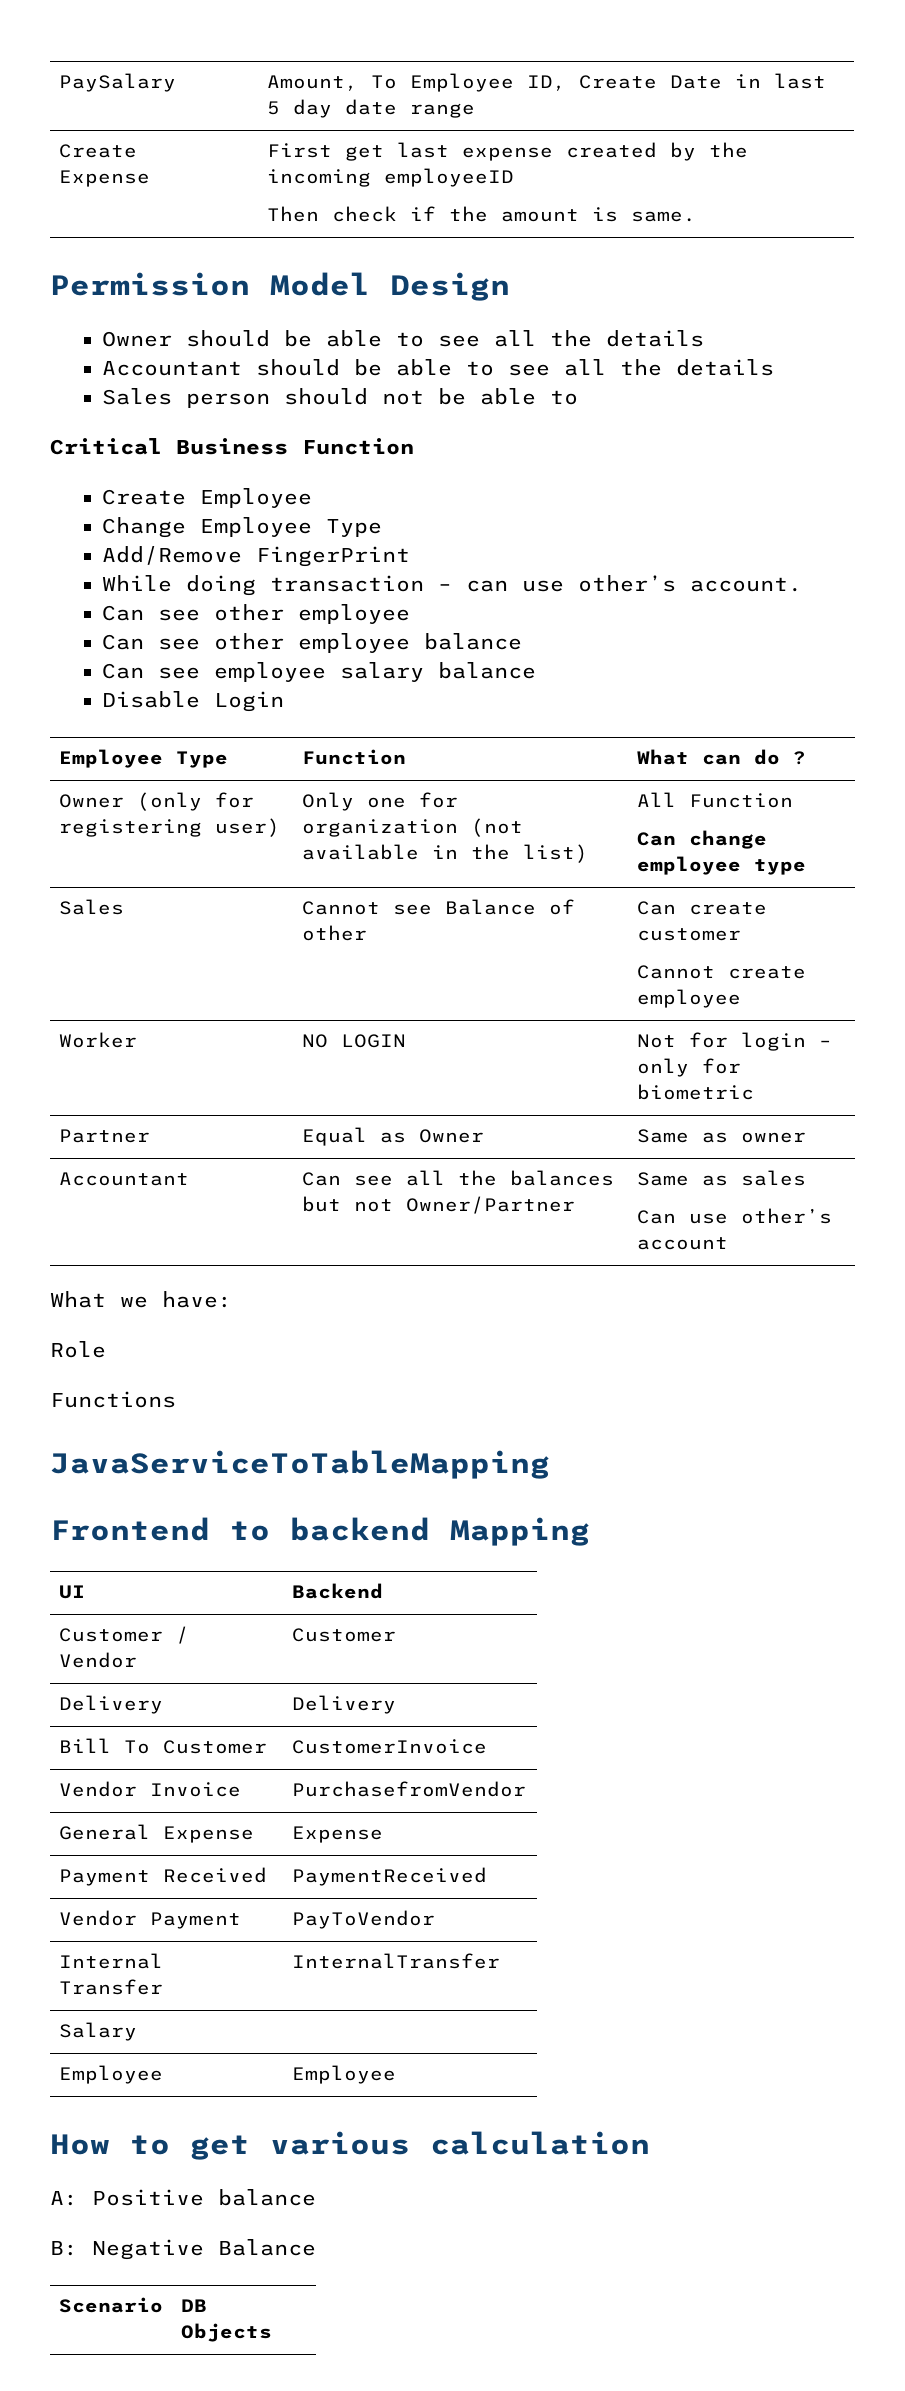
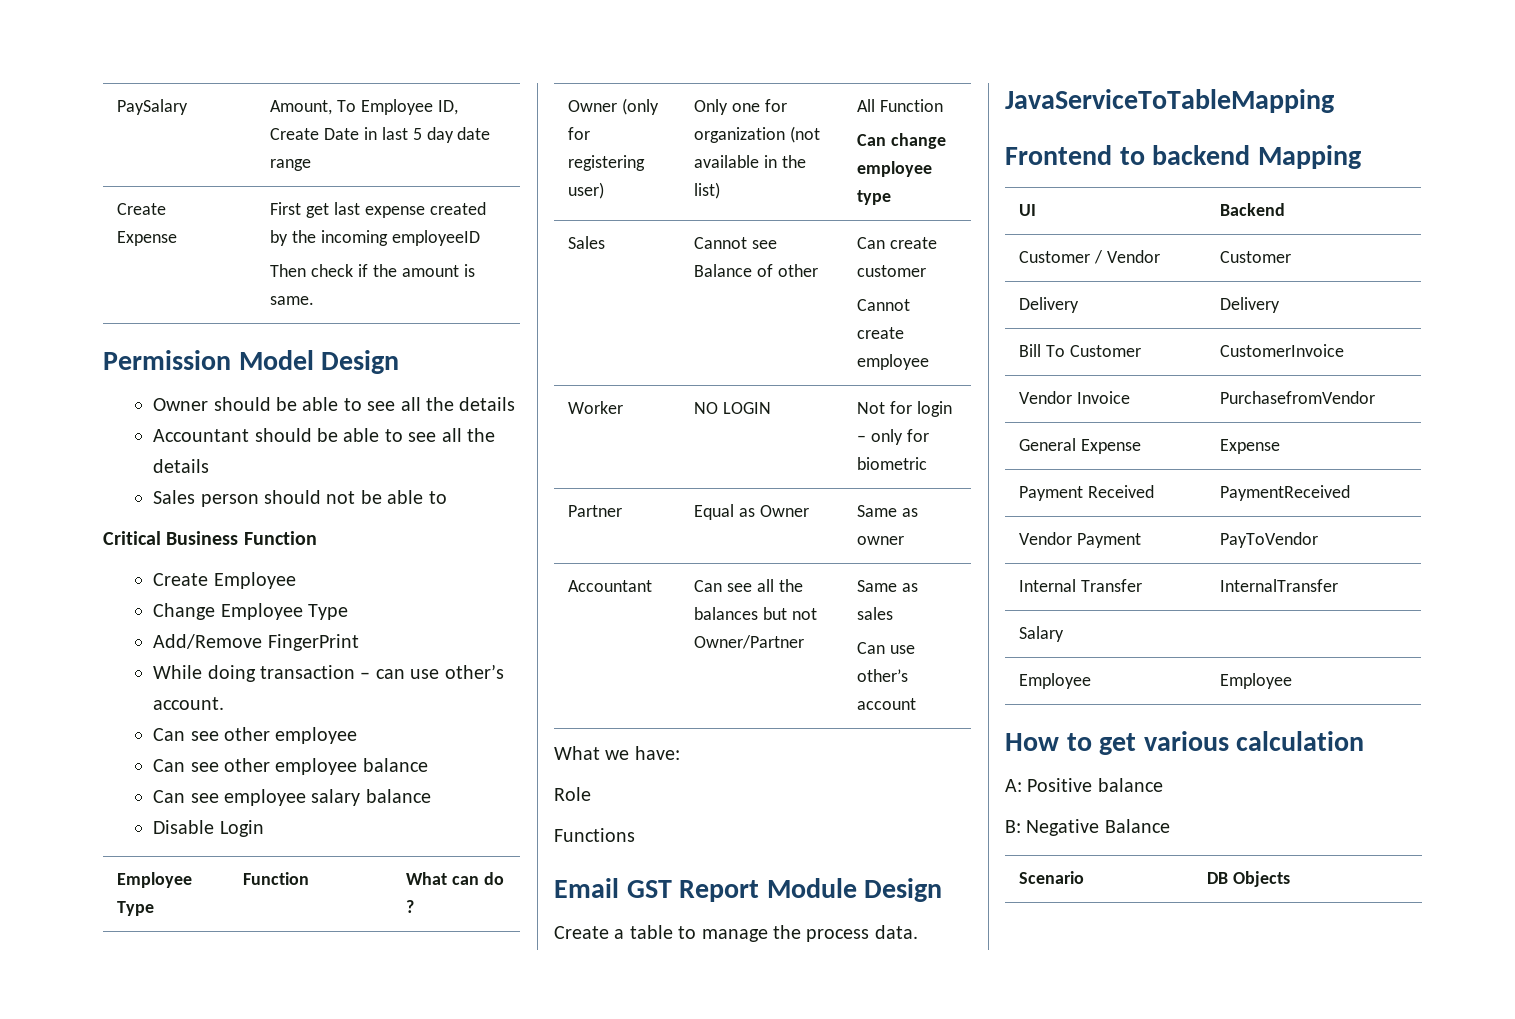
+ Email GST Report Module Design
+ Create a table to manage the process data.

